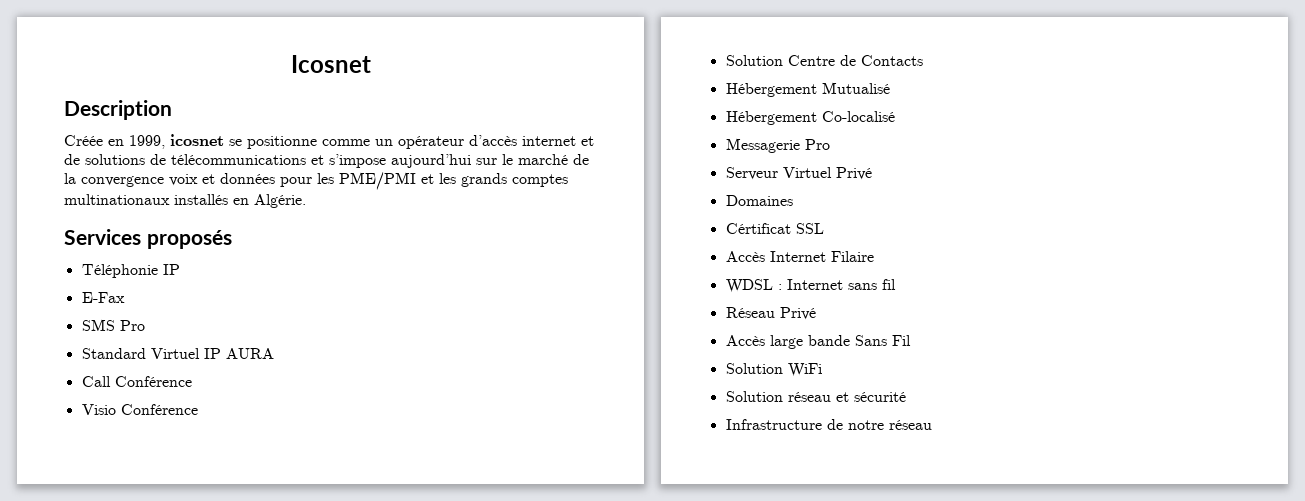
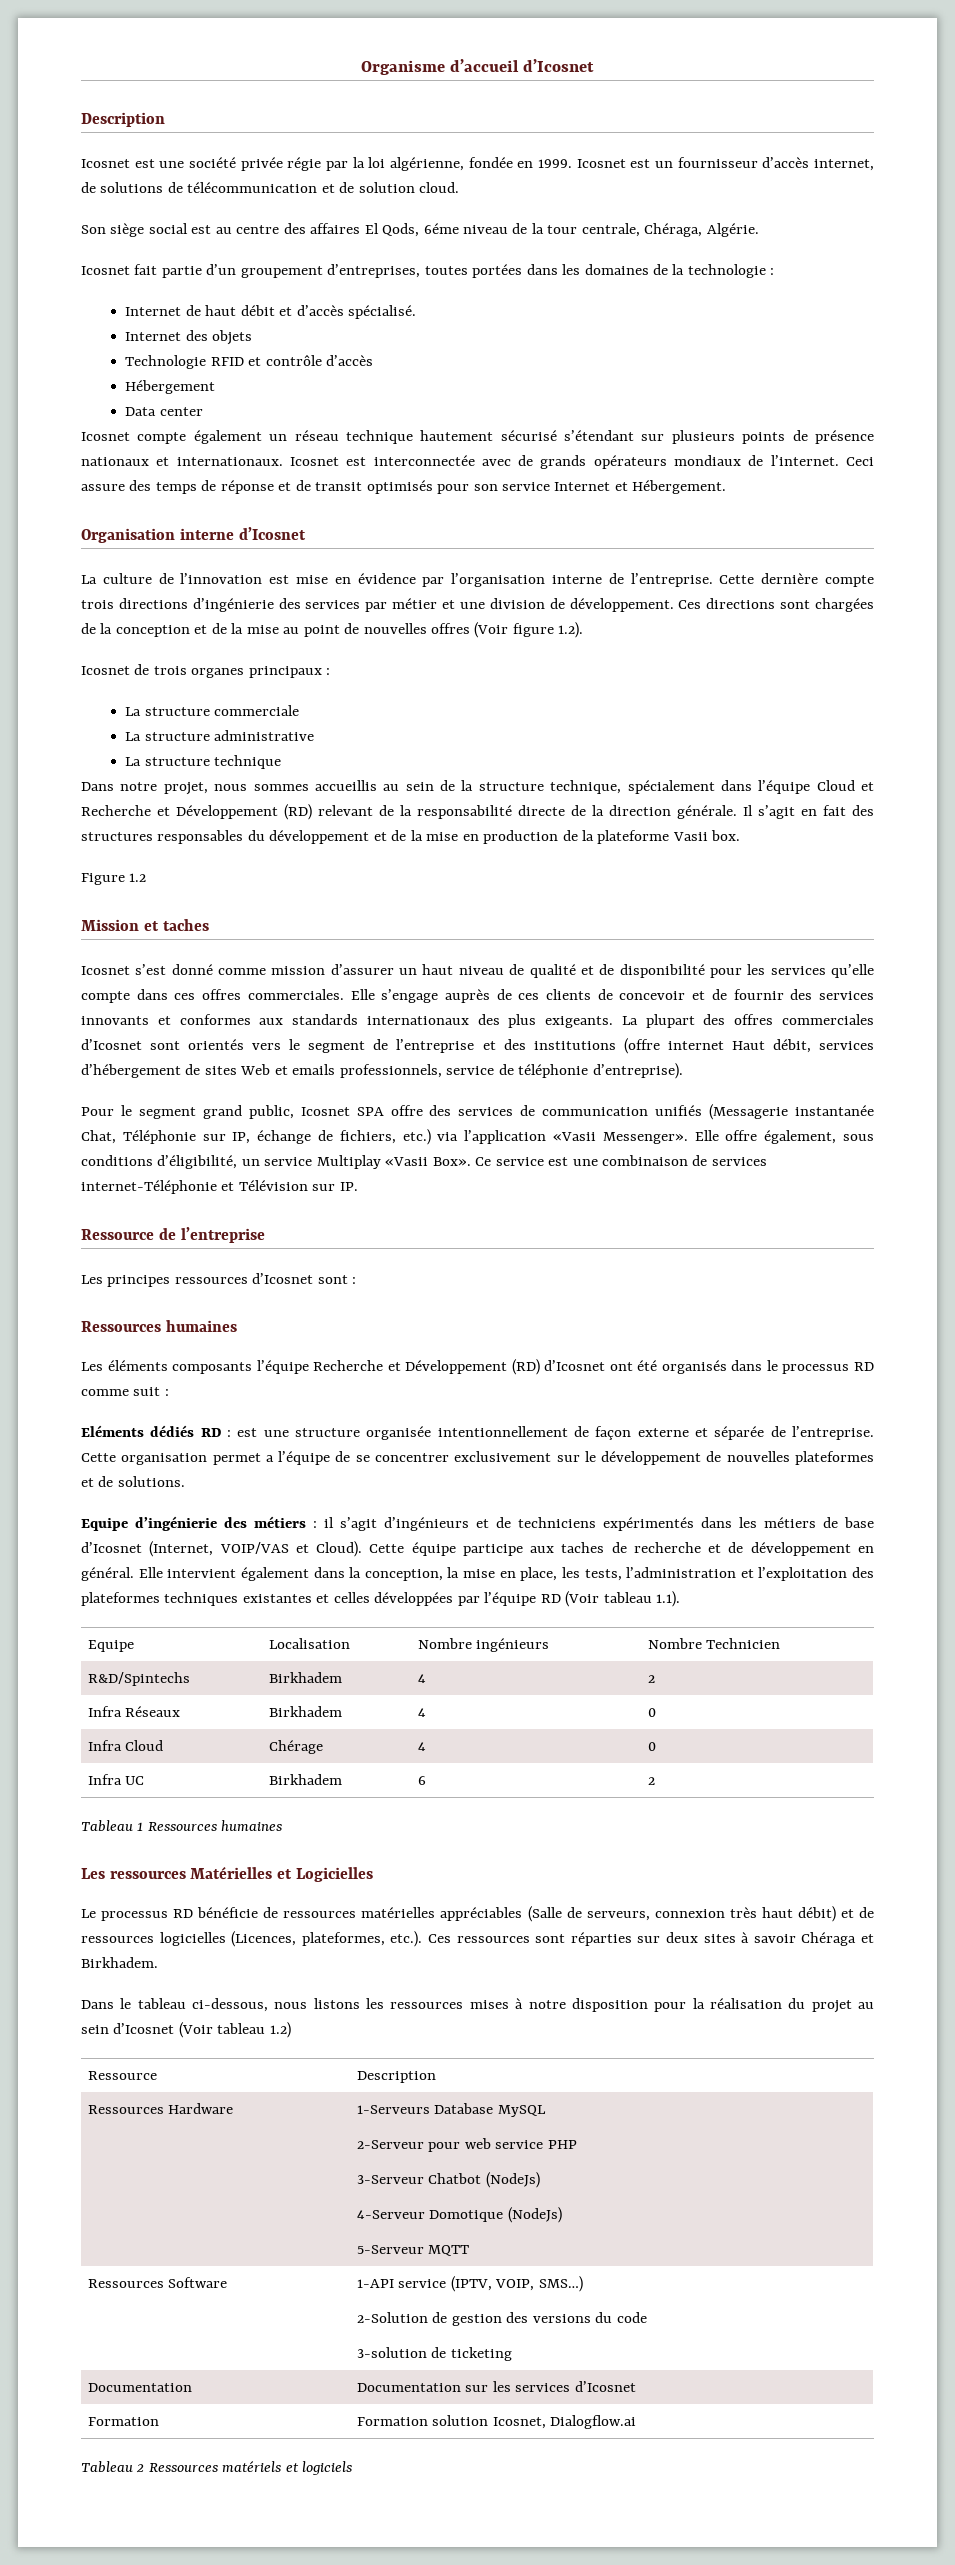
- Icosnet
+ Organisme d’accueil d’Icosnet
  Description
- Créée en 1999, icosnet se positionne comme un opérateur d’accès internet et de solutions de télécommunications et s’impose aujourd’hui sur le marché de la convergence voix et données pour les PME/PMI et les grands comptes multinationaux installés en Algérie.
- Services proposés
- Téléphonie IP
- E-Fax
- SMS Pro
- Standard Virtuel IP AURA
- Call Conférence
- Visio Conférence
- Solution Centre de Contacts
- Hébergement Mutualisé
- Hébergement Co-localisé
- Messagerie Pro
- Serveur Virtuel Privé
- Domaines
- Cértificat SSL
- Accès Internet Filaire
- WDSL : Internet sans fil
- Réseau Privé
- Accès large bande Sans Fil
- Solution WiFi
- Solution réseau et sécurité
- Infrastructure de notre réseau
+ Icosnet est une société privée régie par la loi algérienne, fondée en 1999. Icosnet est un fournisseur d’accès internet, de solutions de télécommunication et de solution cloud.
+ Son siège social est au centre des affaires El Qods, 6éme niveau de la tour centrale, Chéraga, Algérie.
+ Icosnet fait partie d’un groupement d’entreprises, toutes portées dans les domaines de la technologie :
+ Internet de haut débit et d’accès spécialisé.
+ Internet des objets
+ Technologie RFID et contrôle d’accès
+ Hébergement
+ Data center
+ Icosnet compte également un réseau technique hautement sécurisé s’étendant sur plusieurs points de présence nationaux et internationaux. Icosnet est interconnectée avec de grands opérateurs mondiaux de l’internet. Ceci assure des temps de réponse et de transit optimisés pour son service Internet et Hébergement.
+ Organisation interne d’Icosnet
+ La culture de l’innovation est mise en évidence par l’organisation interne de l’entreprise. Cette dernière compte trois directions d’ingénierie des services par métier et une division de développement. Ces directions sont chargées de la conception et de la mise au point de nouvelles offres (Voir figure 1.2).
+ Icosnet de trois organes principaux :
+ La structure commerciale
+ La structure administrative
+ La structure technique
+ Dans notre projet, nous sommes accueillis au sein de la structure technique, spécialement dans l’équipe Cloud et Recherche et Développement (RD) relevant de la responsabilité directe de la direction générale. Il s’agit en fait des structures responsables du développement et de la mise en production de la plateforme Vasii box.
+ Figure 1.2
+ Mission et taches
+ Icosnet s’est donné comme mission d’assurer un haut niveau de qualité et de disponibilité pour les services qu’elle compte dans ces offres commerciales. Elle s’engage auprès de ces clients de concevoir et de fournir des services innovants et conformes aux standards internationaux des plus exigeants. La plupart des offres commerciales d’Icosnet sont orientés vers le segment de l’entreprise et des institutions (offre internet Haut débit, services d’hébergement de sites Web et emails professionnels, service de téléphonie d’entreprise).
+ Pour le segment grand public, Icosnet SPA offre des services de communication unifiés (Messagerie instantanée Chat, Téléphonie sur IP, échange de fichiers, etc.) via l’application «Vasii Messenger». Elle offre également, sous conditions d’éligibilité, un service Multiplay «Vasii Box». Ce service est une combinaison de services internet-Téléphonie et Télévision sur IP.
+ Ressource de l’entreprise
+ Les principes ressources d’Icosnet sont :
+ Ressources humaines
+ Les éléments composants l’équipe Recherche et Développement (RD) d’Icosnet ont été organisés dans le processus RD comme suit :
+ Eléments dédiés RD : est une structure organisée intentionnellement de façon externe et séparée de l’entreprise. Cette organisation permet a l’équipe de se concentrer exclusivement sur le développement de nouvelles plateformes et de solutions.
+ Equipe d’ingénierie des métiers : il s’agit d’ingénieurs et de techniciens expérimentés dans les métiers de base d’Icosnet (Internet, VOIP/VAS et Cloud). Cette équipe participe aux taches de recherche et de développement en général. Elle intervient également dans la conception, la mise en place, les tests, l’administration et l’exploitation des plateformes techniques existantes et celles développées par l’équipe RD (Voir tableau 1.1).
+ Equipe | Localisation | Nombre ingénieurs | Nombre Technicien
+ R&D/Spintechs | Birkhadem | 4 | 2
+ Infra Réseaux | Birkhadem | 4 | 0
+ Infra Cloud | Chérage | 4 | 0
+ Infra UC | Birkhadem | 6 | 2
+ Tableau 1 Ressources humaines
+ Les ressources Matérielles et Logicielles
+ Le processus RD bénéficie de ressources matérielles appréciables (Salle de serveurs, connexion très haut débit) et de ressources logicielles (Licences, plateformes, etc.). Ces ressources sont réparties sur deux sites à savoir Chéraga et Birkhadem.
+ Dans le tableau ci-dessous, nous listons les ressources mises à notre disposition pour la réalisation du projet au sein d’Icosnet (Voir tableau 1.2)
+ Ressource | Description
+ Ressources Hardware | 1-Serveurs Database MySQL
+ 2-Serveur pour web service PHP
+ 3-Serveur Chatbot (NodeJs)
+ 4-Serveur Domotique (NodeJs)
+ 5-Serveur MQTT
+ Ressources Software | 1-API service (IPTV, VOIP, SMS…)
+ 2-Solution de gestion des versions du code
+ 3-solution de ticketing
+ Documentation | Documentation sur les services d’Icosnet
+ Formation | Formation solution Icosnet, Dialogflow.ai
+ Tableau 2 Ressources matériels et logiciels

